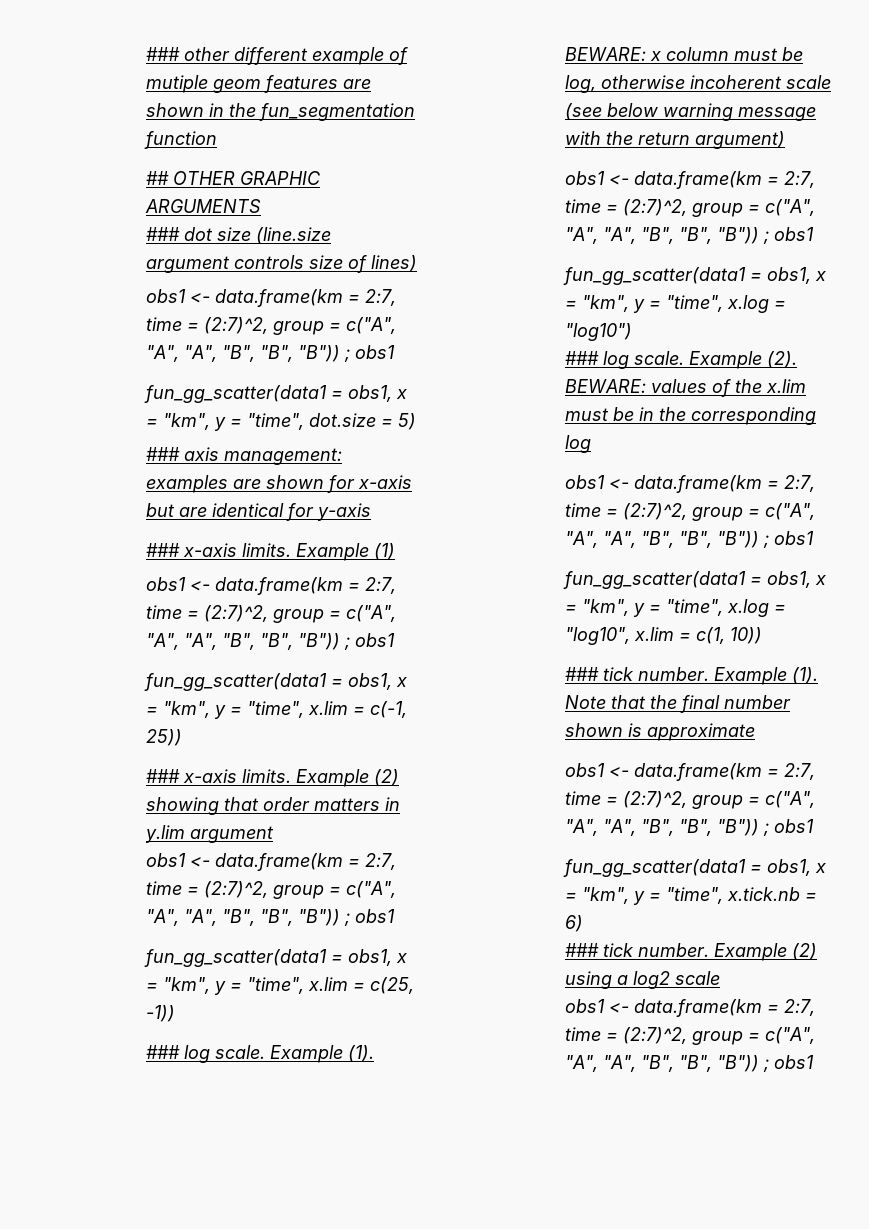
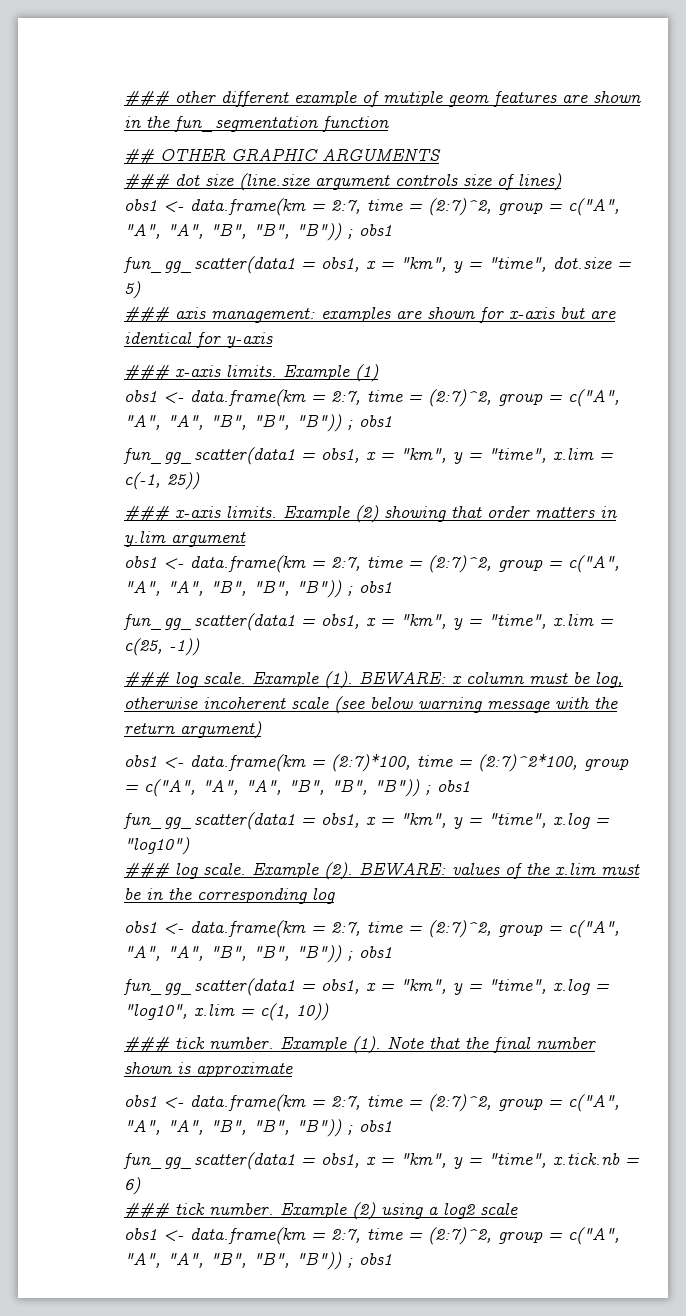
  BEWARE: x column must be log, otherwise incoherent scale (see below warning message with the return argument)
- obs1 <- data.frame(km = 2:7, time = (2:7)^2, group = c("A", "A", "A", "B", "B", "B")) ; obs1
+ obs1 <- data.frame(km = (2:7)*100, time = (2:7)^2*100, group = c("A", "A", "A", "B", "B", "B")) ; obs1

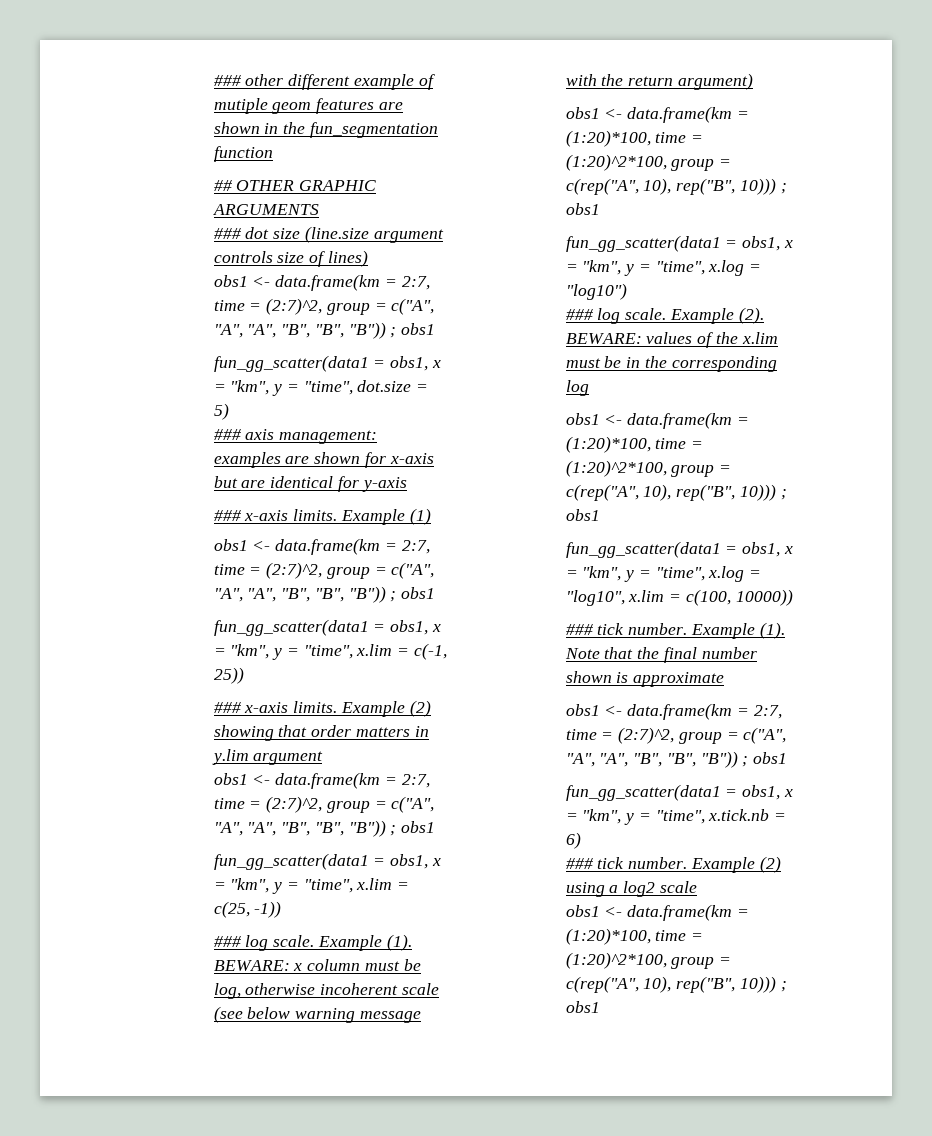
  BEWARE: x column must be log, otherwise incoherent scale (see below warning message with the return argument)
- obs1 <- data.frame(km = (2:7)*100, time = (2:7)^2*100, group = c("A", "A", "A", "B", "B", "B")) ; obs1
+ obs1 <- data.frame(km = (1:20)*100, time = (1:20)^2*100, group = c(rep("A", 10), rep("B", 10))) ; obs1
  BEWARE: values of the x.lim must be in the corresponding log
- obs1 <- data.frame(km = 2:7, time = (2:7)^2, group = c("A", "A", "A", "B", "B", "B")) ; obs1
+ obs1 <- data.frame(km = (1:20)*100, time = (1:20)^2*100, group = c(rep("A", 10), rep("B", 10))) ; obs1
- fun_gg_scatter(data1 = obs1, x = "km", y = "time", x.log = "log10", x.lim = c(1, 10))
+ fun_gg_scatter(data1 = obs1, x = "km", y = "time", x.log = "log10", x.lim = c(100, 10000))
  Example (2) using a log2 scale
- obs1 <- data.frame(km = 2:7, time = (2:7)^2, group = c("A", "A", "A", "B", "B", "B")) ; obs1
+ obs1 <- data.frame(km = (1:20)*100, time = (1:20)^2*100, group = c(rep("A", 10), rep("B", 10))) ; obs1

